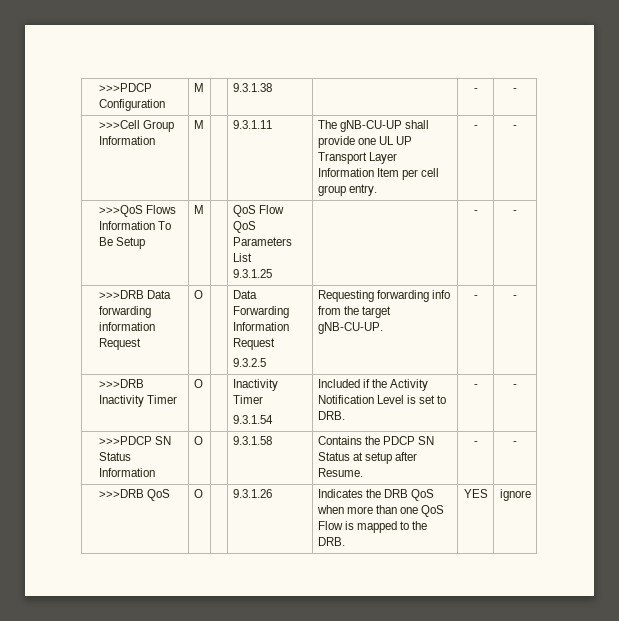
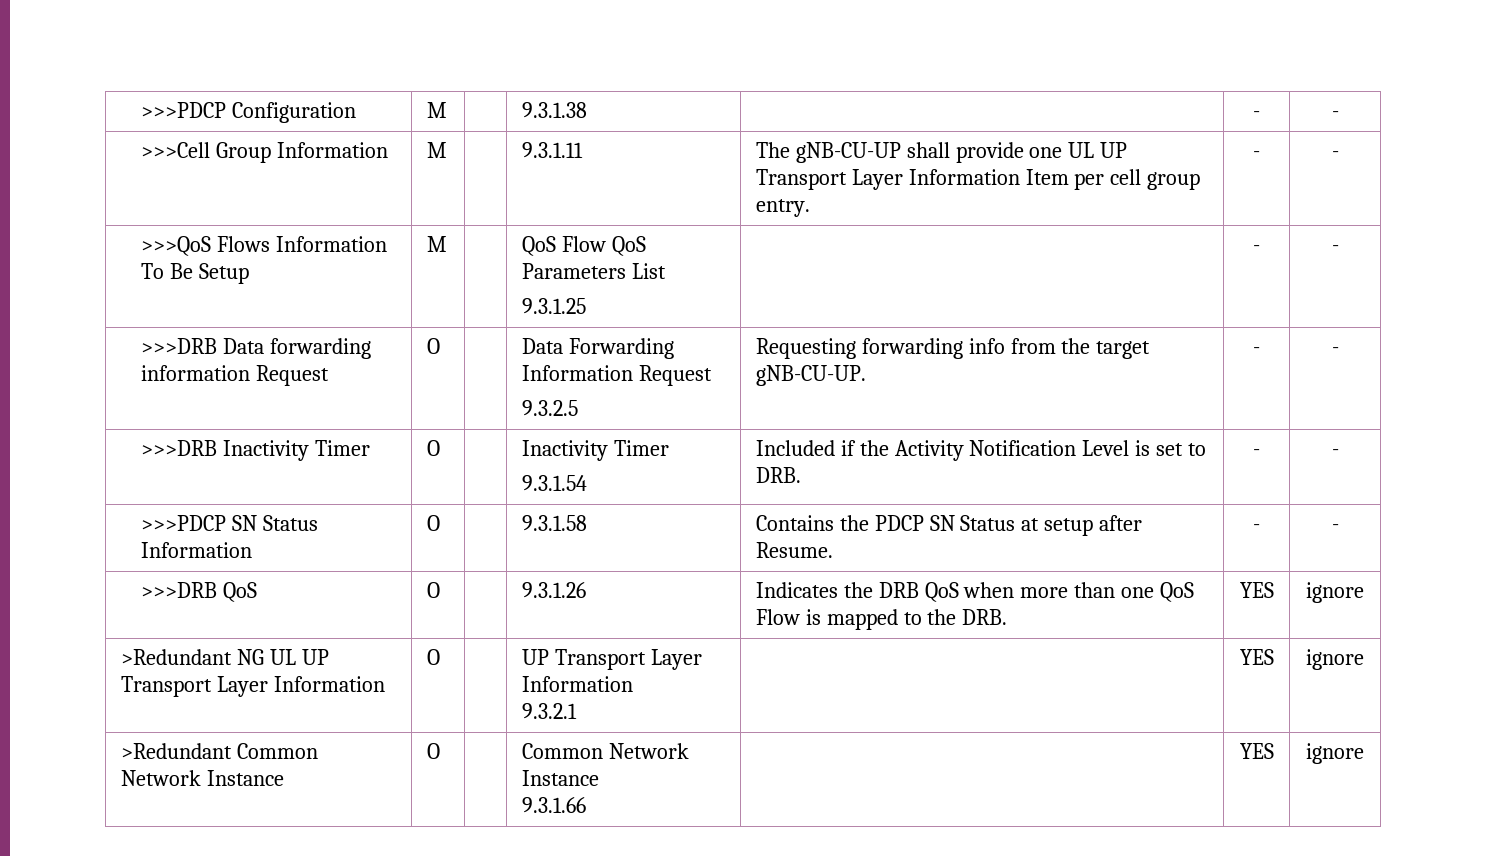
+ >Redundant NG UL UP Transport Layer Information | O | | UP Transport Layer Information
+ 9.3.2.1 | | YES | ignore
+ >Redundant Common Network Instance | O | | Common Network Instance
+ 9.3.1.66 | | YES | ignore

